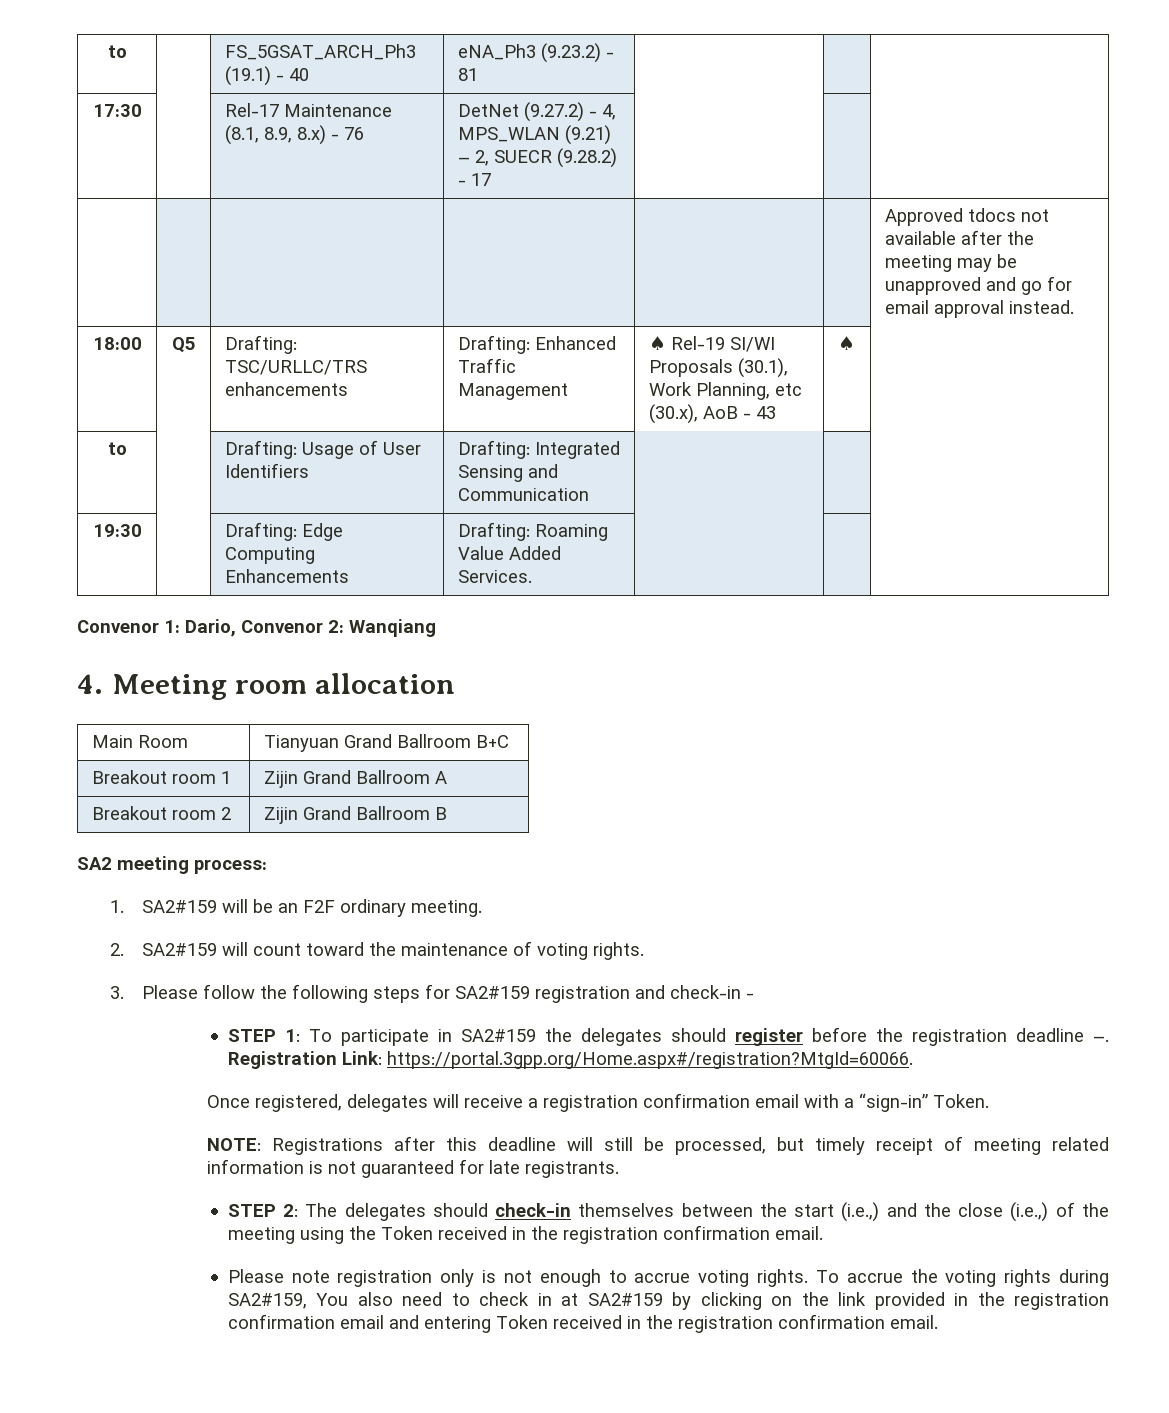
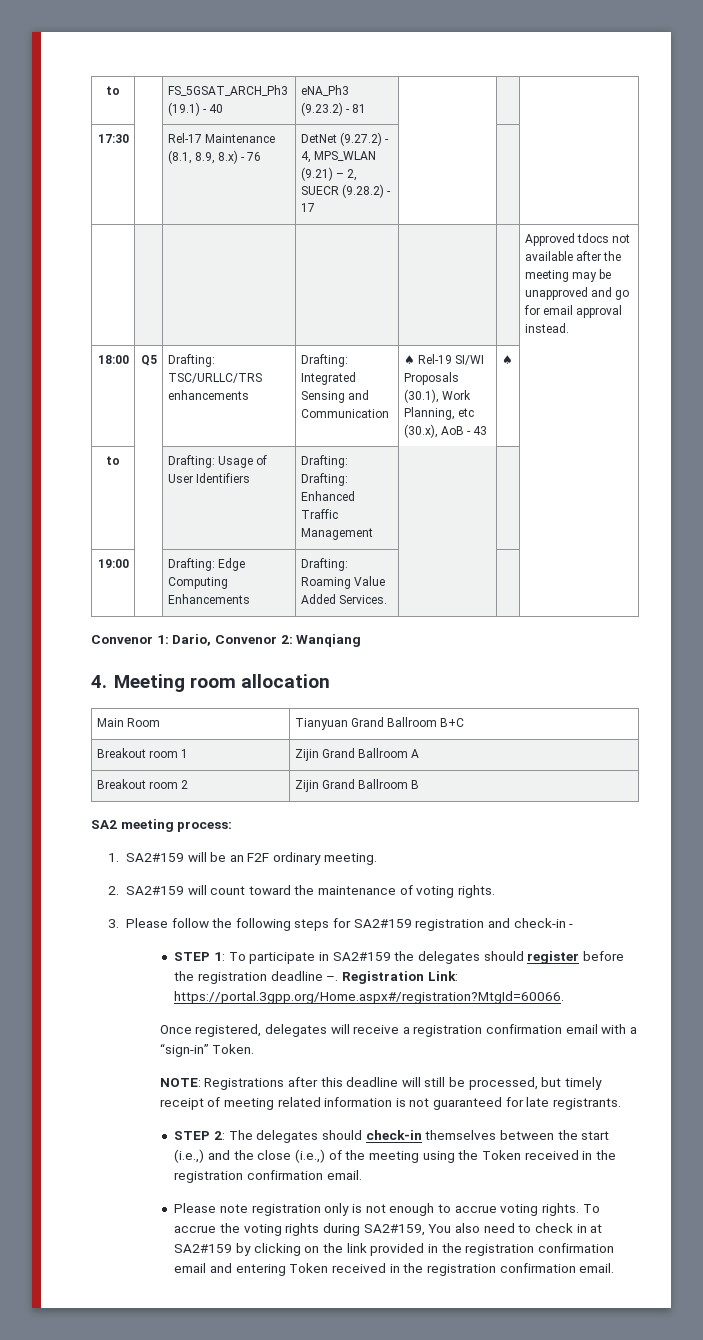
- 18:00 | Q5 | Drafting: TSC/URLLC/TRS enhancements | Drafting: Enhanced Traffic Management | ♠ Rel-19 SI/WI Proposals (30.1), Work Planning, etc (30.x), AoB - 43 | ♠ |
+ 18:00 | Q5 | Drafting: TSC/URLLC/TRS enhancements | Drafting: Integrated Sensing and Communication | ♠ Rel-19 SI/WI Proposals (30.1), Work Planning, etc (30.x), AoB - 43 | ♠ |
- to | | Drafting: Usage of User Identifiers | Drafting: Integrated Sensing and Communication | | |
- 19:30 | | Drafting: Edge Computing Enhancements | Drafting: Roaming Value Added Services. | | |
+ to | | Drafting: Usage of User Identifiers | Drafting: Drafting: Enhanced Traffic Management | | |
+ 19:00 | | Drafting: Edge Computing Enhancements | Drafting: Roaming Value Added Services. | | |

